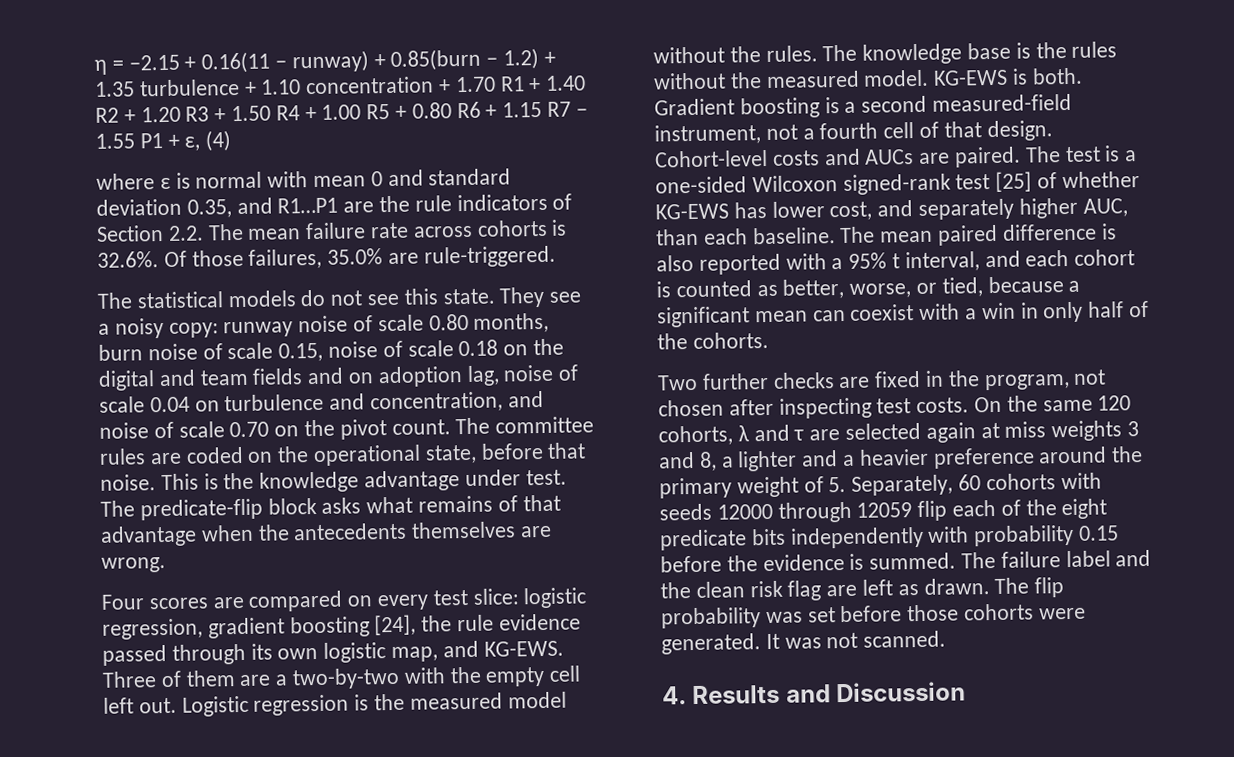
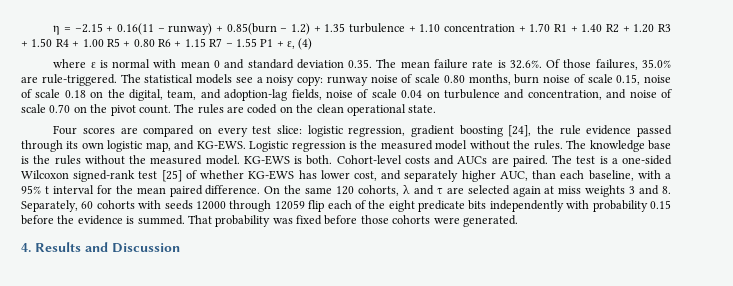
- where ε is normal with mean 0 and standard deviation 0.35, and R1…P1 are the rule indicators of Section 2.2. The mean failure rate across cohorts is 32.6%. Of those failures, 35.0% are rule-triggered.
- The statistical models do not see this state. They see a noisy copy:
+ where ε is normal with mean 0 and standard deviation 0.35. The mean failure rate is 32.6%. Of those failures, 35.0% are rule-triggered. The statistical models see a noisy copy:
- runway noise of scale 0.80 months, burn noise of scale 0.15, noise of scale 0.18 on the digital and team fields and on adoption lag, noise of scale 0.04 on turbulence and concentration, and noise of scale 0.70 on the pivot count.
+ runway noise of scale 0.80 months, burn noise of scale 0.15, noise of scale 0.18 on the digital, team, and adoption-lag fields, noise of scale 0.04 on turbulence and concentration, and noise of scale 0.70 on the pivot count.
- The committee rules are coded on the operational state, before that noise. This is the knowledge advantage under test. The predicate-flip block asks what remains of that advantage when the antecedents themselves are wrong.
+ The rules are coded on the clean operational state.
- Three of them are a two-by-two with the empty cell left out.
- Gradient boosting is a second measured-field instrument, not a fourth cell of that design.
- The test is a one-sided Wilcoxon signed-rank test [25] of whether KG-EWS has lower cost, and separately higher AUC, than each baseline. The mean paired difference is also reported with a 95% t interval, and each cohort is counted as better, worse, or tied, because a significant mean can coexist with a win in only half of the cohorts.
- Two further checks are fixed in the program, not chosen after inspecting test costs.
+ The test is a one-sided Wilcoxon signed-rank test [25] of whether KG-EWS has lower cost, and separately higher AUC, than each baseline, with a 95% t interval for the mean paired difference.
- On the same 120 cohorts, λ and τ are selected again at miss weights 3 and 8, a lighter and a heavier preference around the primary weight of 5. Separately, 60 cohorts with seeds 12000 through 12059 flip each of the eight predicate bits independently with probability 0.15 before the evidence is summed.
+ On the same 120 cohorts, λ and τ are selected again at miss weights 3 and 8. Separately, 60 cohorts with seeds 12000 through 12059 flip each of the eight predicate bits independently with probability 0.15 before the evidence is summed.
- The failure label and the clean risk flag are left as drawn. The flip probability was set before those cohorts were generated. It was not scanned.
+ That probability was fixed before those cohorts were generated.

